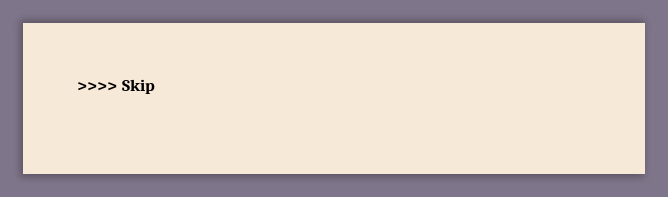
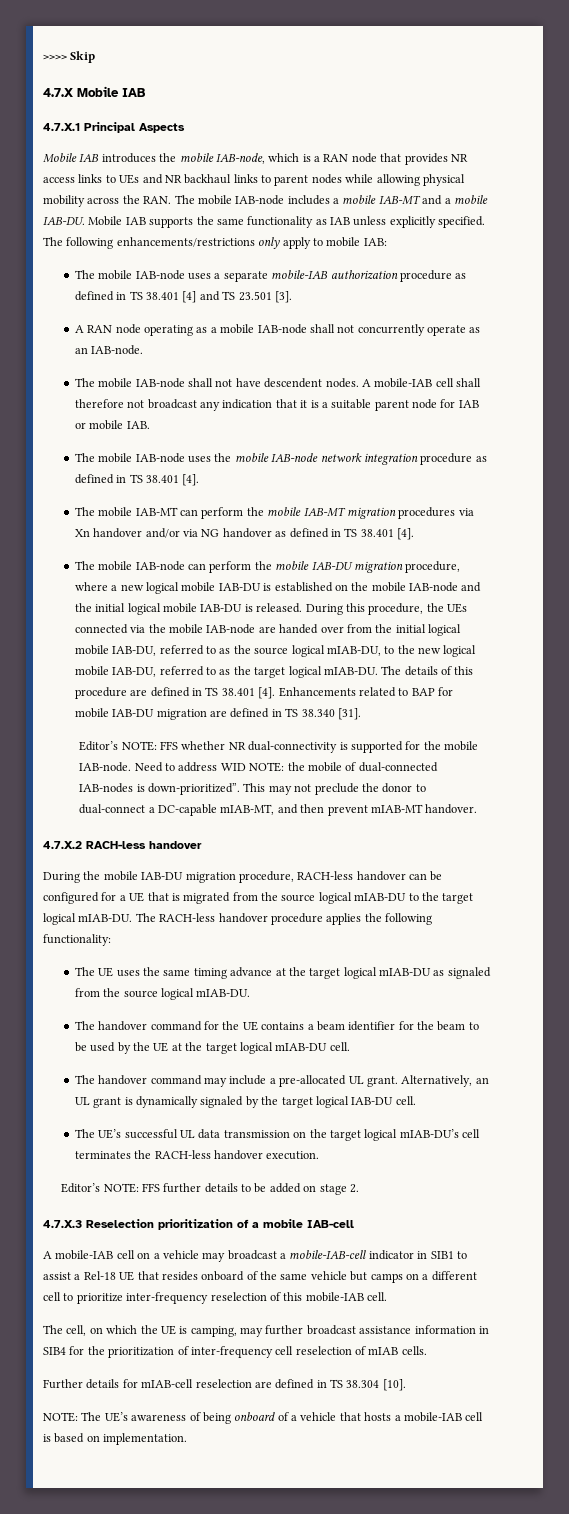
+ 4.7.X Mobile IAB
+ 4.7.X.1 Principal Aspects
+ Mobile IAB introduces the mobile IAB-node, which is a RAN node that provides NR access links to UEs and NR backhaul links to parent nodes while allowing physical mobility across the RAN. The mobile IAB-node includes a mobile IAB-MT and a mobile IAB-DU. Mobile IAB supports the same functionality as IAB unless explicitly specified. The following enhancements/restrictions only apply to mobile IAB:
+ The mobile IAB-node uses a separate mobile-IAB authorization procedure as defined in TS 38.401 [4] and TS 23.501 [3].
+ A RAN node operating as a mobile IAB-node shall not concurrently operate as an IAB-node.
+ The mobile IAB-node shall not have descendent nodes. A mobile-IAB cell shall therefore not broadcast any indication that it is a suitable parent node for IAB or mobile IAB.
+ The mobile IAB-node uses the mobile IAB-node network integration procedure as defined in TS 38.401 [4].
+ The mobile IAB-MT can perform the mobile IAB-MT migration procedures via Xn handover and/or via NG handover as defined in TS 38.401 [4].
+ The mobile IAB-node can perform the mobile IAB-DU migration procedure, where a new logical mobile IAB-DU is established on the mobile IAB-node and the initial logical mobile IAB-DU is released. During this procedure, the UEs connected via the mobile IAB-node are handed over from the initial logical mobile IAB-DU, referred to as the source logical mIAB-DU, to the new logical mobile IAB-DU, referred to as the target logical mIAB-DU. The details of this procedure are defined in TS 38.401 [4]. Enhancements related to BAP for mobile IAB-DU migration are defined in TS 38.340 [31].
+ Editor’s NOTE: FFS whether NR dual-connectivity is supported for the mobile IAB-node. Need to address WID NOTE: the mobile of dual-connected IAB-nodes is down-prioritized”. This may not preclude the donor to dual-connect a DC-capable mIAB-MT, and then prevent mIAB-MT handover.
+ 4.7.X.2 RACH-less handover
+ During the mobile IAB-DU migration procedure, RACH-less handover can be configured for a UE that is migrated from the source logical mIAB-DU to the target logical mIAB-DU. The RACH-less handover procedure applies the following functionality:
+ The UE uses the same timing advance at the target logical mIAB-DU as signaled from the source logical mIAB-DU.
+ The handover command for the UE contains a beam identifier for the beam to be used by the UE at the target logical mIAB-DU cell.
+ The handover command may include a pre-allocated UL grant. Alternatively, an UL grant is dynamically signaled by the target logical IAB-DU cell.
+ The UE’s successful UL data transmission on the target logical mIAB-DU’s cell terminates the RACH-less handover execution.
+ Editor’s NOTE: FFS further details to be added on stage 2.
+ 4.7.X.3 Reselection prioritization of a mobile IAB-cell
+ A mobile-IAB cell on a vehicle may broadcast a mobile-IAB-cell indicator in SIB1 to assist a Rel-18 UE that resides onboard of the same vehicle but camps on a different cell to prioritize inter-frequency reselection of this mobile-IAB cell.
+ The cell, on which the UE is camping, may further broadcast assistance information in SIB4 for the prioritization of inter-frequency cell reselection of mIAB cells.
+ Further details for mIAB-cell reselection are defined in TS 38.304 [10].
+ NOTE: The UE’s awareness of being onboard of a vehicle that hosts a mobile-IAB cell is based on implementation.

